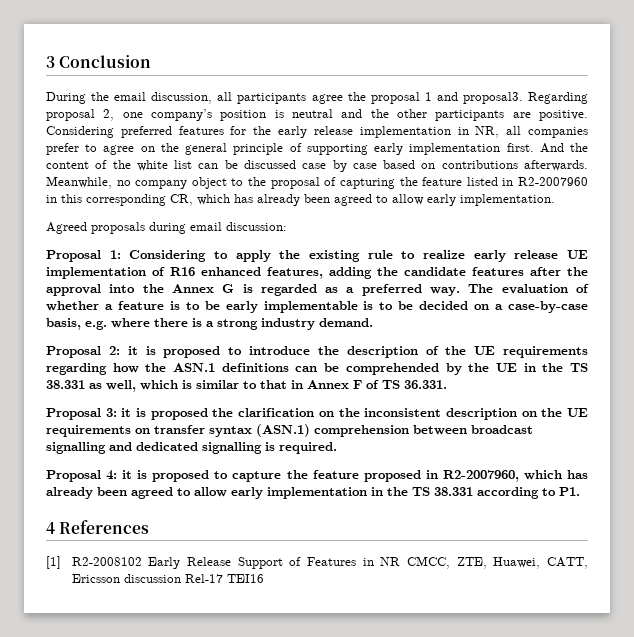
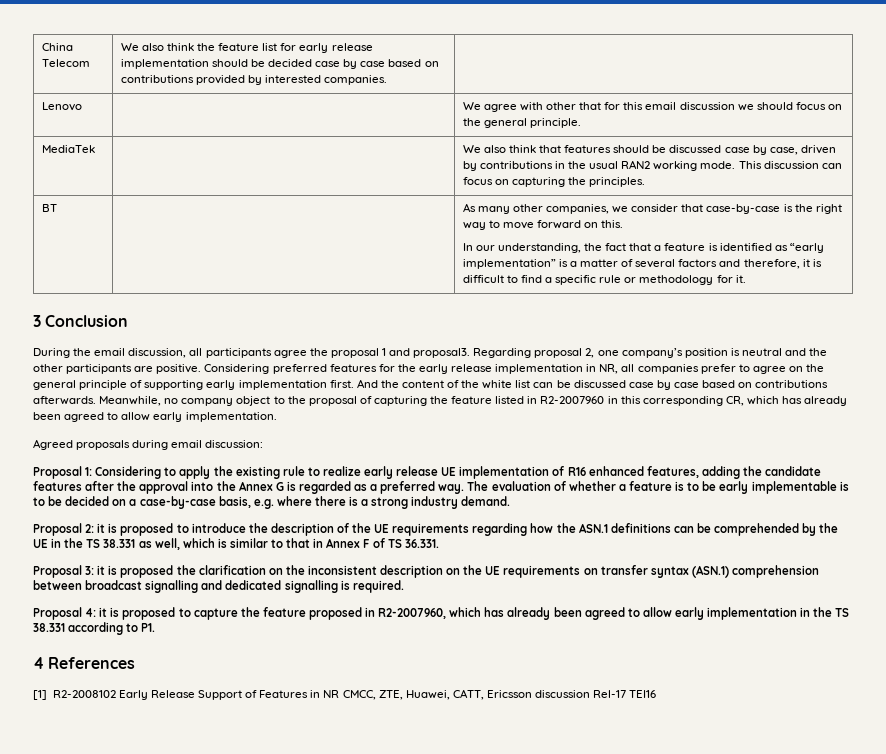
+ China Telecom | We also think the feature list for early release implementation should be decided case by case based on contributions provided by interested companies. |
+ Lenovo | | We agree with other that for this email discussion we should focus on the general principle.
+ MediaTek | | We also think that features should be discussed case by case, driven by contributions in the usual RAN2 working mode. This discussion can focus on capturing the principles.
+ BT | | As many other companies, we consider that case-by-case is the right way to move forward on this.
+ In our understanding, the fact that a feature is identified as “early implementation” is a matter of several factors and therefore, it is difficult to find a specific rule or methodology for it.

